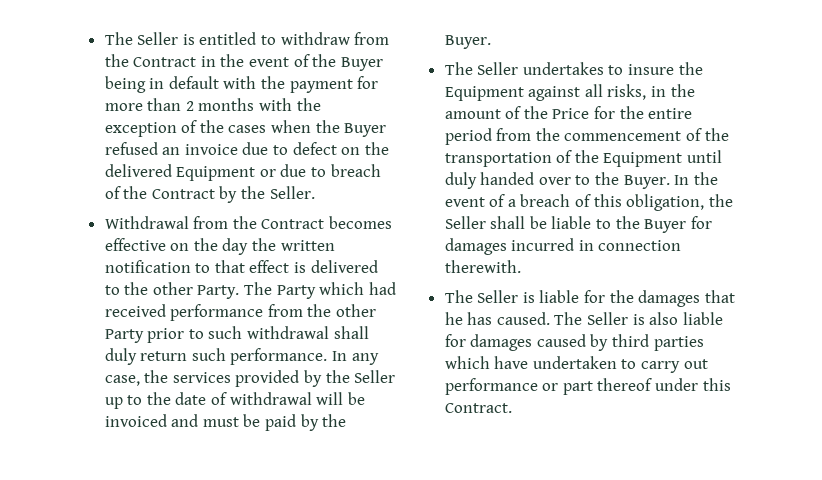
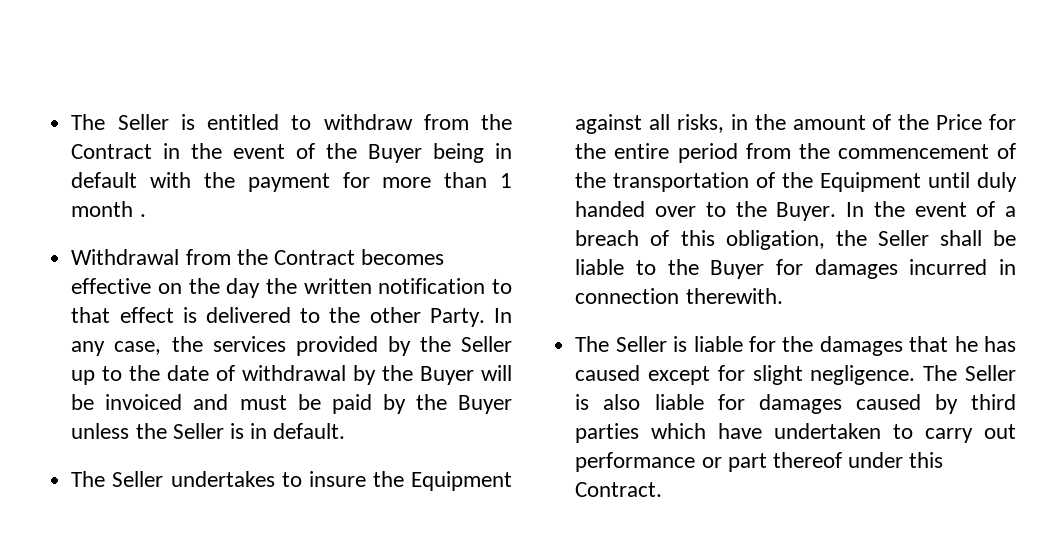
- The Seller is entitled to withdraw from the Contract in the event of the Buyer being in default with the payment for more than 2 months with the exception of the cases when the Buyer refused an invoice due to defect on the delivered Equipment or due to breach of the Contract by the Seller.
+ The Seller is entitled to withdraw from the Contract in the event of the Buyer being in default with the payment for more than 1 month .
- The Party which had received performance from the other Party prior to such withdrawal shall duly return such performance.
- In any case, the services provided by the Seller up to the date of withdrawal will be invoiced and must be paid by the Buyer.
+ In any case, the services provided by the Seller up to the date of withdrawal by the Buyer will be invoiced and must be paid by the Buyer unless the Seller is in default.
- The Seller is liable for the damages that he has caused.
+ The Seller is liable for the damages that he has caused except for slight negligence.

